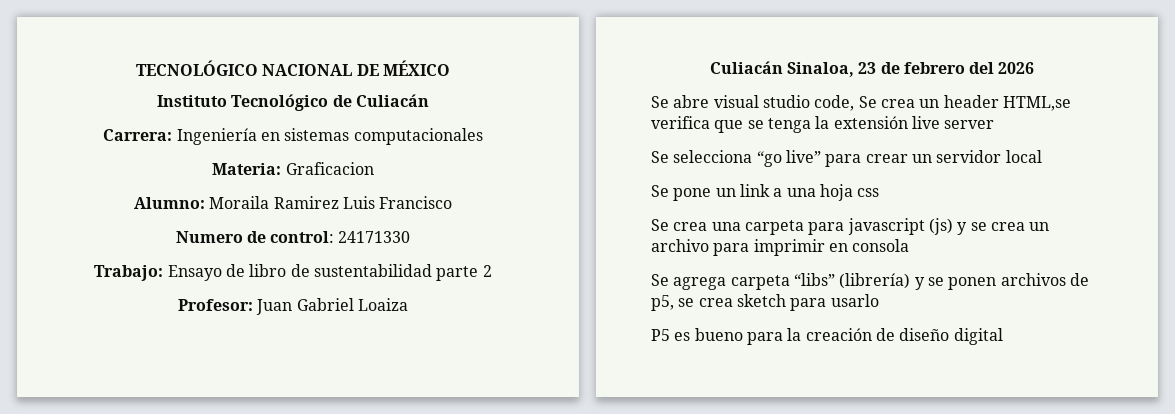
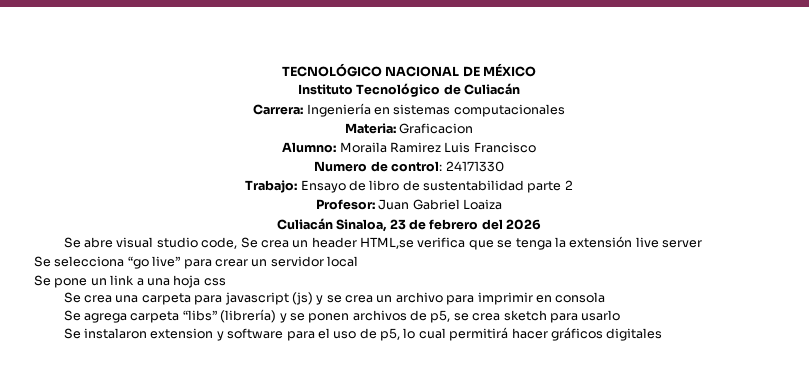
- P5 es bueno para la creación de diseño digital
+ Se instalaron extension y software para el uso de p5, lo cual permitirá hacer gráficos digitales

